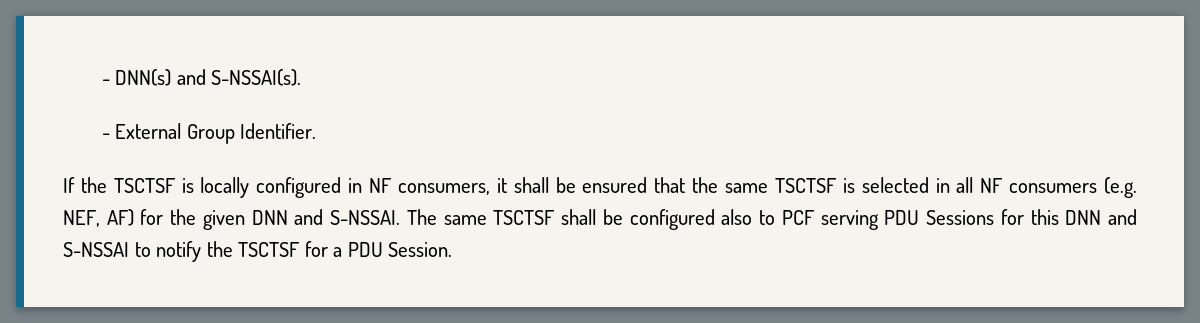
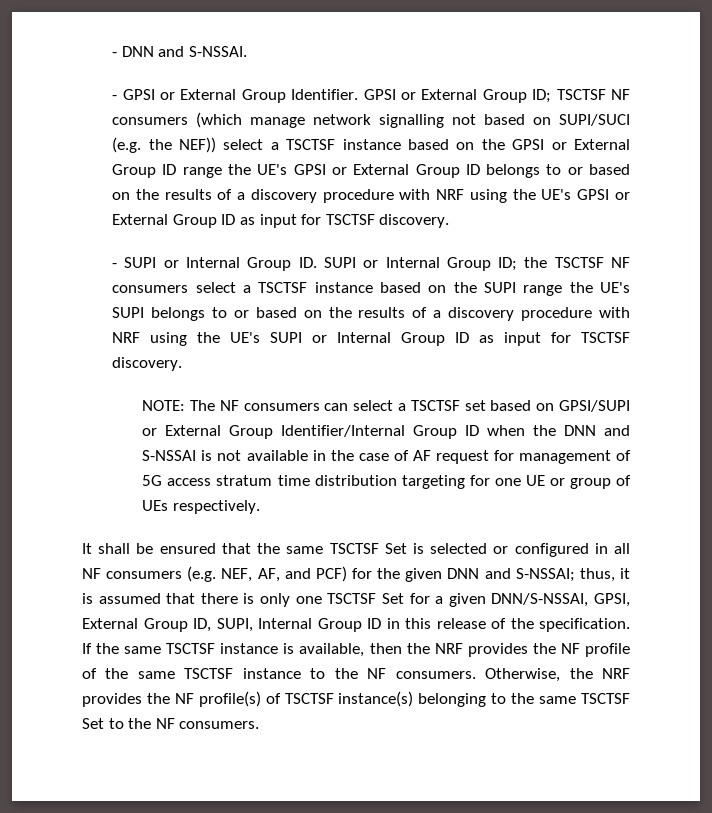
- - DNN(s) and S-NSSAI(s).
- - External Group Identifier.
- If the TSCTSF is locally configured in NF consumers, it shall be ensured that the same TSCTSF is selected in all NF consumers (e.g. NEF, AF) for the given DNN and S-NSSAI. The same TSCTSF shall be configured also to PCF serving PDU Sessions for this DNN and S-NSSAI to notify the TSCTSF for a PDU Session.
+ - DNN and S-NSSAI.
+ - GPSI or External Group Identifier. GPSI or External Group ID; TSCTSF NF consumers (which manage network signalling not based on SUPI/SUCI (e.g. the NEF)) select a TSCTSF instance based on the GPSI or External Group ID range the UE's GPSI or External Group ID belongs to or based on the results of a discovery procedure with NRF using the UE's GPSI or External Group ID as input for TSCTSF discovery.
+ - SUPI or Internal Group ID. SUPI or Internal Group ID; the TSCTSF NF consumers select a TSCTSF instance based on the SUPI range the UE's SUPI belongs to or based on the results of a discovery procedure with NRF using the UE's SUPI or Internal Group ID as input for TSCTSF discovery.
+ NOTE: The NF consumers can select a TSCTSF set based on GPSI/SUPI or External Group Identifier/Internal Group ID when the DNN and S-NSSAI is not available in the case of AF request for management of 5G access stratum time distribution targeting for one UE or group of UEs respectively.
+ It shall be ensured that the same TSCTSF Set is selected or configured in all NF consumers (e.g. NEF, AF, and PCF) for the given DNN and S-NSSAI; thus, it is assumed that there is only one TSCTSF Set for a given DNN/S-NSSAI, GPSI, External Group ID, SUPI, Internal Group ID in this release of the specification. If the same TSCTSF instance is available, then the NRF provides the NF profile of the same TSCTSF instance to the NF consumers. Otherwise, the NRF provides the NF profile(s) of TSCTSF instance(s) belonging to the same TSCTSF Set to the NF consumers.

